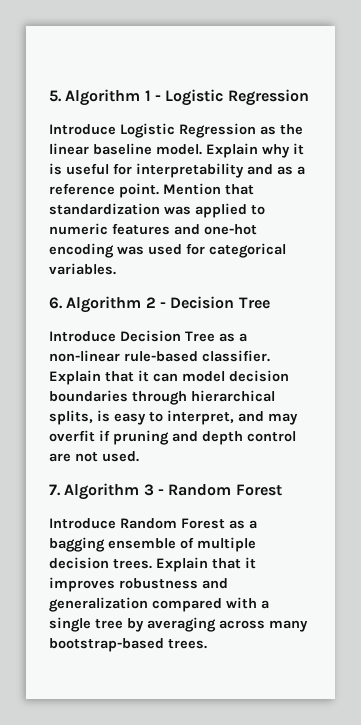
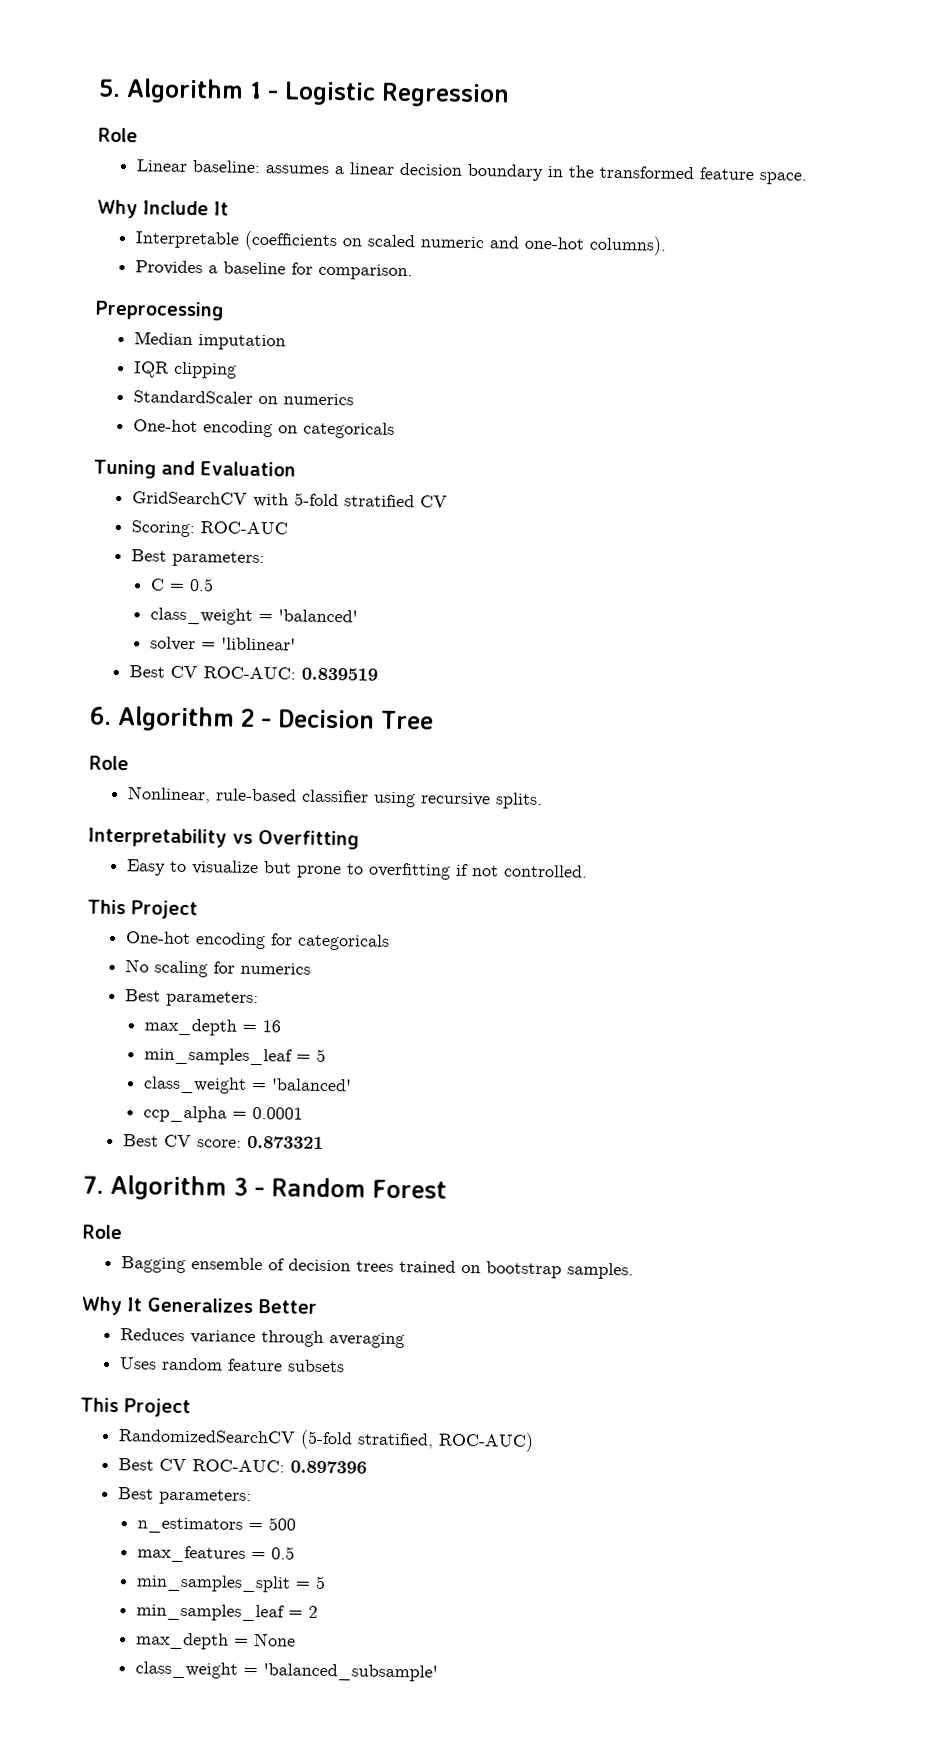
  5. Algorithm 1 - Logistic Regression
- Introduce Logistic Regression as the linear baseline model. Explain why it is useful for interpretability and as a reference point. Mention that standardization was applied to numeric features and one-hot encoding was used for categorical variables.
+ Role
+ Linear baseline: assumes a linear decision boundary in the transformed feature space.
+ Why Include It
+ Interpretable (coefficients on scaled numeric and one-hot columns).
+ Provides a baseline for comparison.
+ Preprocessing
+ Median imputation
+ IQR clipping
+ StandardScaler on numerics
+ One-hot encoding on categoricals
+ Tuning and Evaluation
+ GridSearchCV with 5-fold stratified CV
+ Scoring: ROC-AUC
+ Best parameters:
+ C = 0.5
+ class_weight = 'balanced'
+ solver = 'liblinear'
+ Best CV ROC-AUC: 0.839519
  6. Algorithm 2 - Decision Tree
- Introduce Decision Tree as a non-linear rule-based classifier. Explain that it can model decision boundaries through hierarchical splits, is easy to interpret, and may overfit if pruning and depth control are not used.
+ Role
+ Nonlinear, rule-based classifier using recursive splits.
+ Interpretability vs Overfitting
+ Easy to visualize but prone to overfitting if not controlled.
+ This Project
+ One-hot encoding for categoricals
+ No scaling for numerics
+ Best parameters:
+ max_depth = 16
+ min_samples_leaf = 5
+ class_weight = 'balanced'
+ ccp_alpha = 0.0001
+ Best CV score: 0.873321
  7. Algorithm 3 - Random Forest
- Introduce Random Forest as a bagging ensemble of multiple decision trees. Explain that it improves robustness and generalization compared with a single tree by averaging across many bootstrap-based trees.
+ Role
+ Bagging ensemble of decision trees trained on bootstrap samples.
+ Why It Generalizes Better
+ Reduces variance through averaging
+ Uses random feature subsets
+ This Project
+ RandomizedSearchCV (5-fold stratified, ROC-AUC)
+ Best CV ROC-AUC: 0.897396
+ Best parameters:
+ n_estimators = 500
+ max_features = 0.5
+ min_samples_split = 5
+ min_samples_leaf = 2
+ max_depth = None
+ class_weight = 'balanced_subsample'

